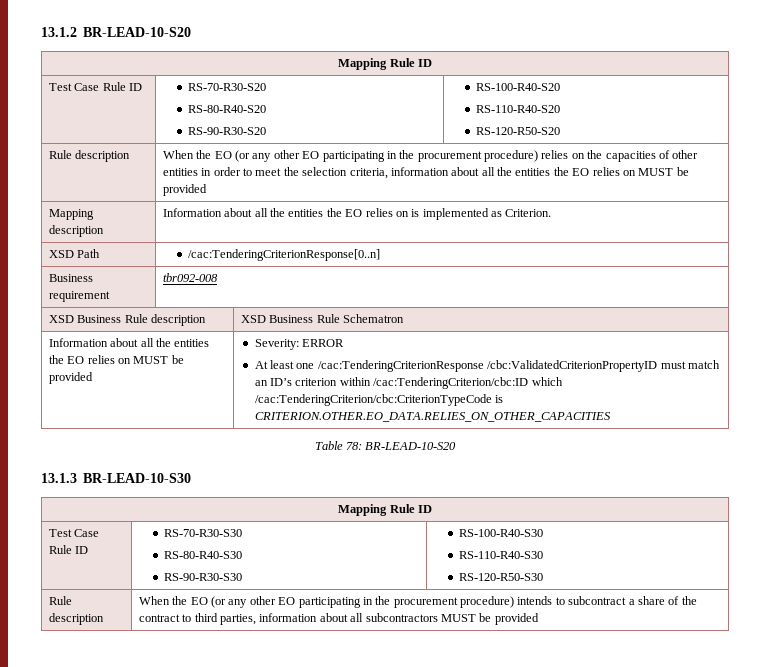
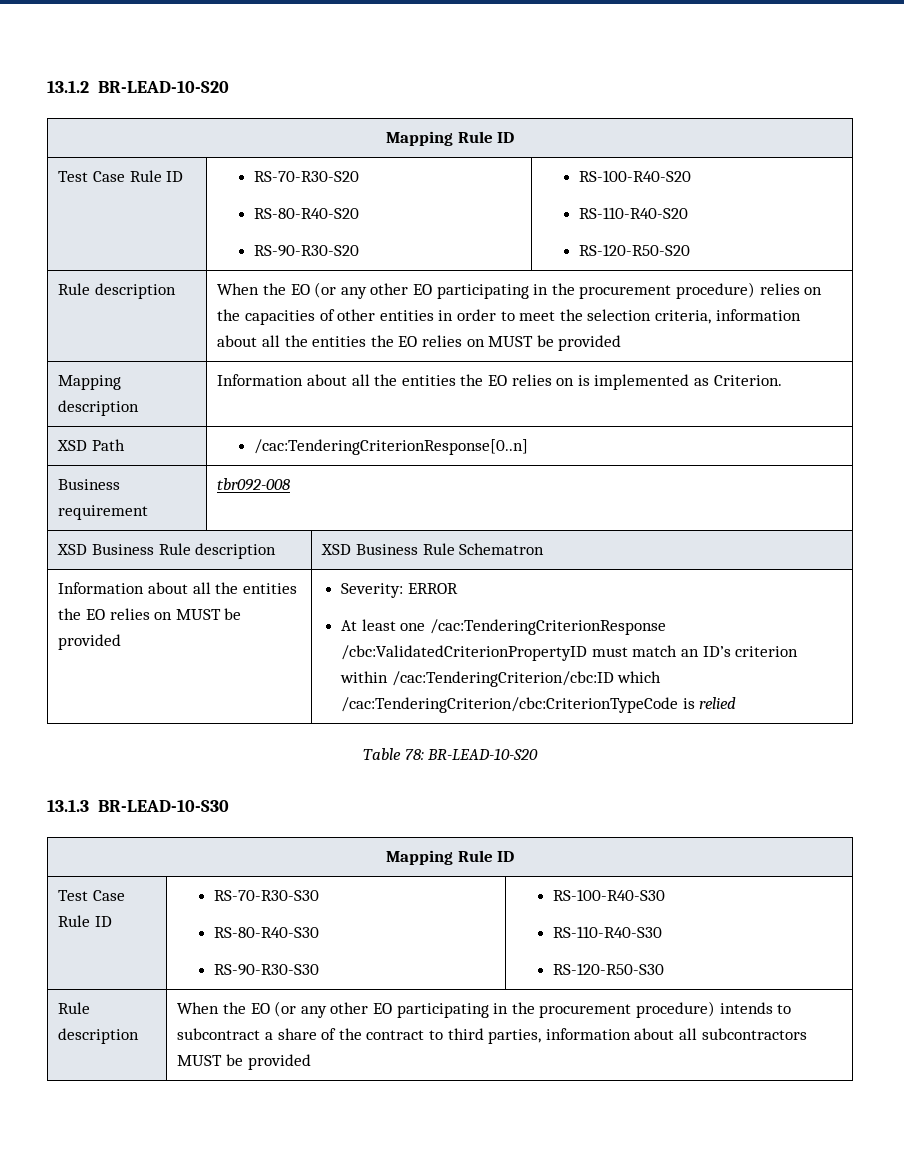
  Information about all the entities the EO relies on MUST be provided | Severity: ERROR
- At least one /cac:TenderingCriterionResponse /cbc:ValidatedCriterionPropertyID must match an ID’s criterion within /cac:TenderingCriterion/cbc:ID which /cac:TenderingCriterion/cbc:CriterionTypeCode is CRITERION.OTHER.EO_DATA.RELIES_ON_OTHER_CAPACITIES
+ At least one /cac:TenderingCriterionResponse /cbc:ValidatedCriterionPropertyID must match an ID’s criterion within /cac:TenderingCriterion/cbc:ID which /cac:TenderingCriterion/cbc:CriterionTypeCode is relied

